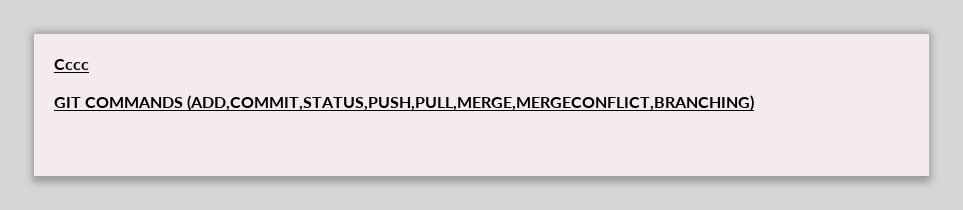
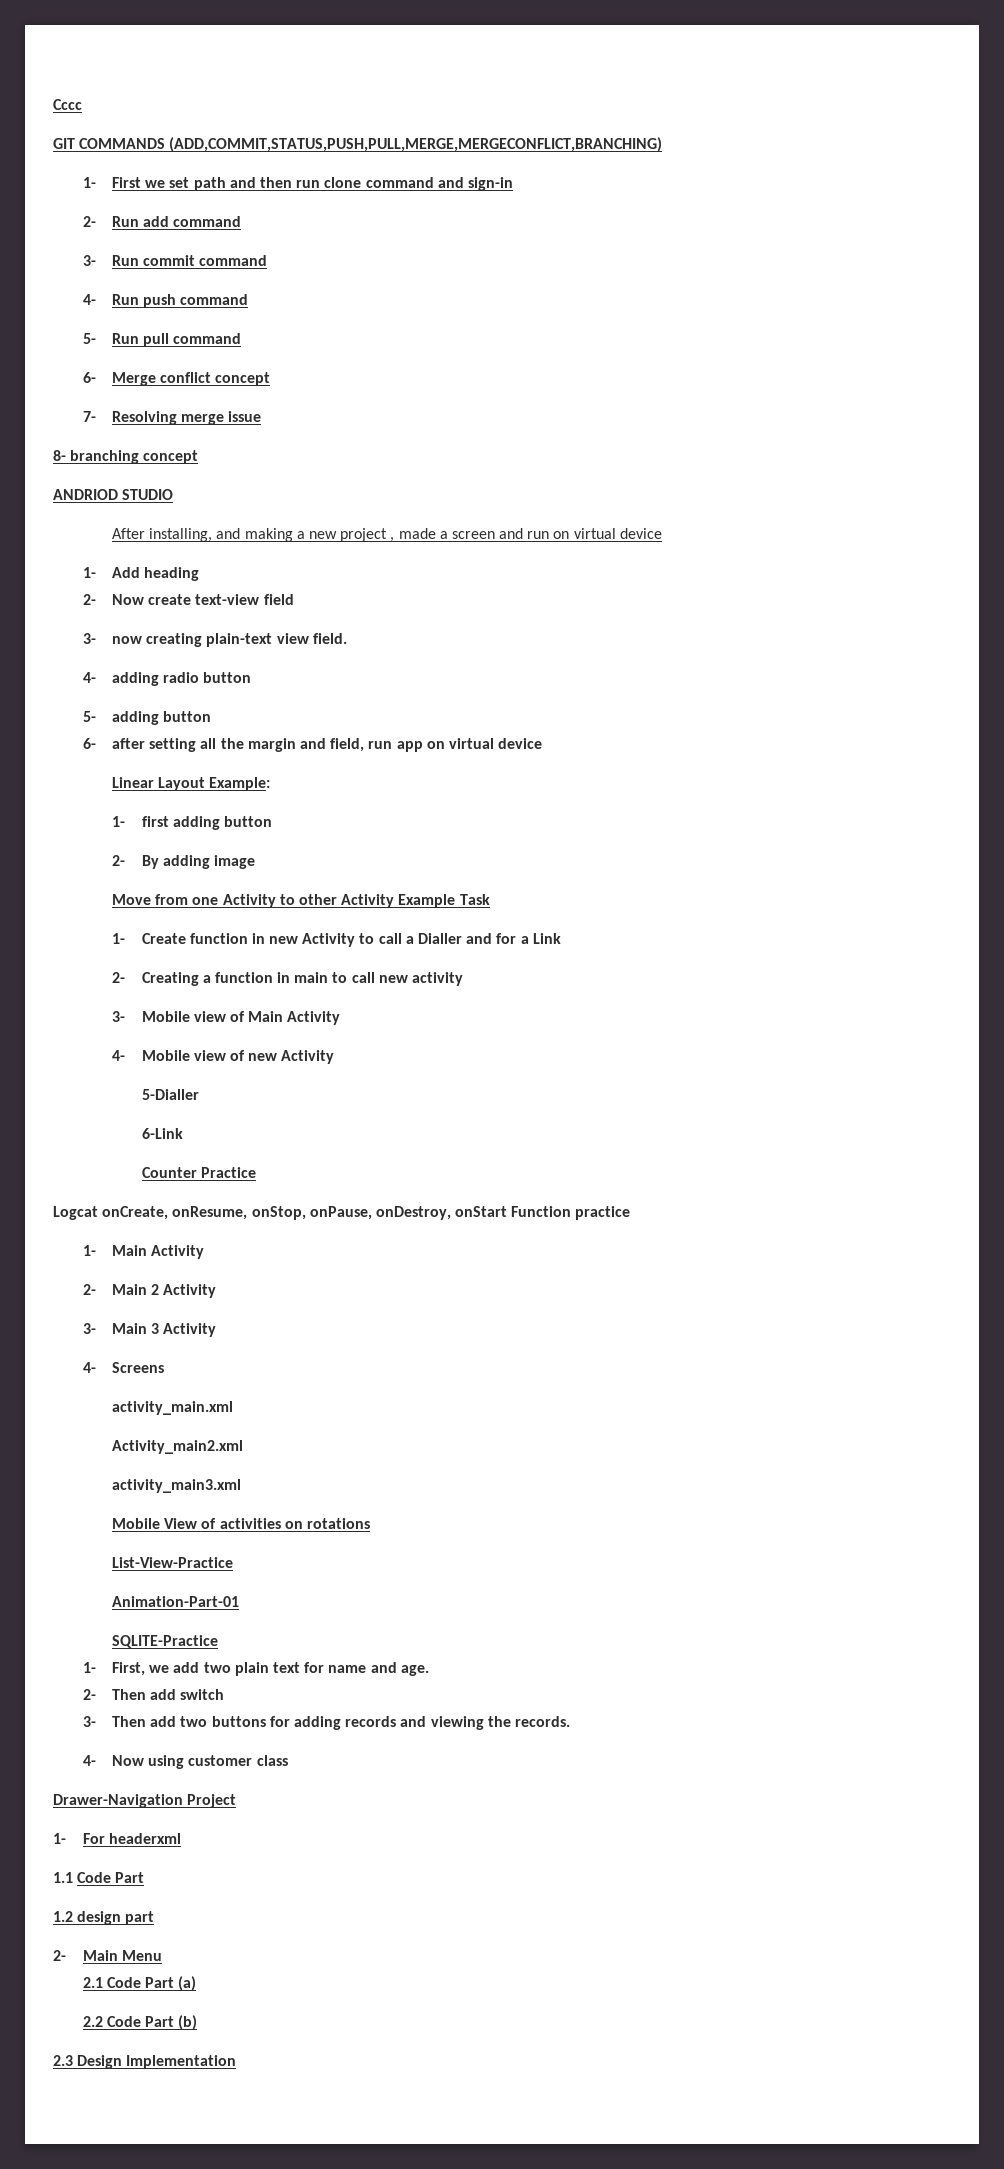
+ 1- First we set path and then run clone command and sign-in
+ 2- Run add command
+ 3- Run commit command
+ 4- Run push command
+ 5- Run pull command
+ 6- Merge conflict concept
+ 7- Resolving merge issue
+ 8- branching concept
+ ANDRIOD STUDIO
+ After installing, and making a new project , made a screen and run on virtual device
+ 1- Add heading
+ 2- Now create text-view field
+ 3- now creating plain-text view field.
+ 4- adding radio button
+ 5- adding button
+ 6- after setting all the margin and field, run app on virtual device
+ Linear Layout Example:
+ 1- first adding button
+ 2- By adding image
+ Move from one Activity to other Activity Example Task
+ 1- Create function in new Activity to call a Dialler and for a Link
+ 2- Creating a function in main to call new activity
+ 3- Mobile view of Main Activity
+ 4- Mobile view of new Activity
+ 5-Dialler
+ 6-Link
+ Counter Practice
+ Logcat onCreate, onResume, onStop, onPause, onDestroy, onStart Function practice
+ 1- Main Activity
+ 2- Main 2 Activity
+ 3- Main 3 Activity
+ 4- Screens
+ activity_main.xml
+ Activity_main2.xml
+ activity_main3.xml
+ Mobile View of activities on rotations
+ List-View-Practice
+ Animation-Part-01
+ SQLITE-Practice
+ 1- First, we add two plain text for name and age.
+ 2- Then add switch
+ 3- Then add two buttons for adding records and viewing the records.
+ 4- Now using customer class
+ Drawer-Navigation Project
+ 1- For headerxml
+ 1.1 Code Part
+ 1.2 design part
+ 2- Main Menu
+ 2.1 Code Part (a)
+ 2.2 Code Part (b)
+ 2.3 Design Implementation

